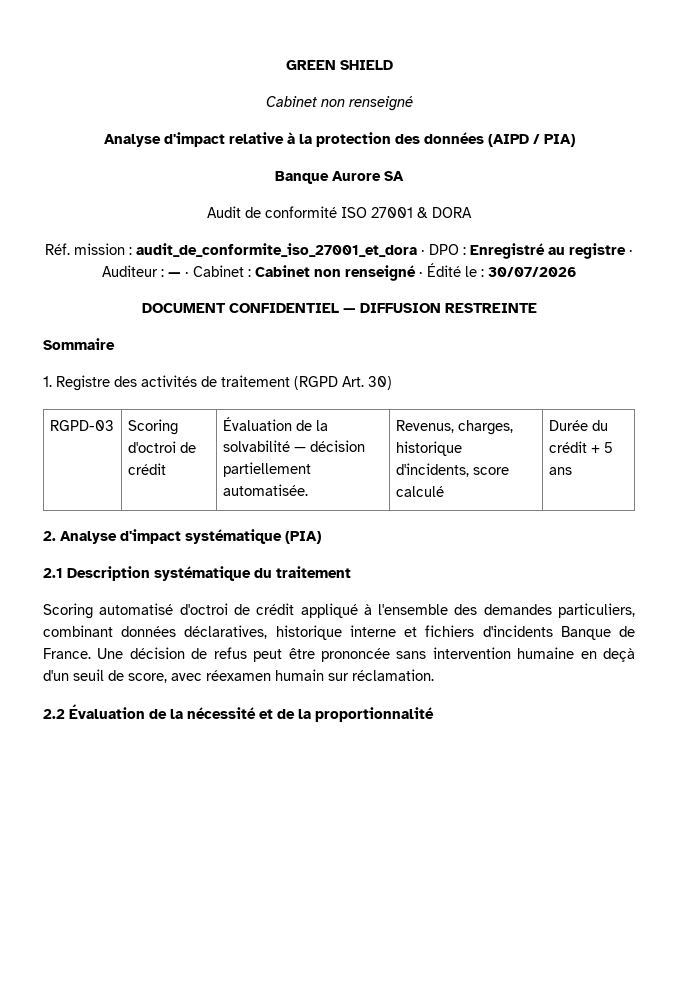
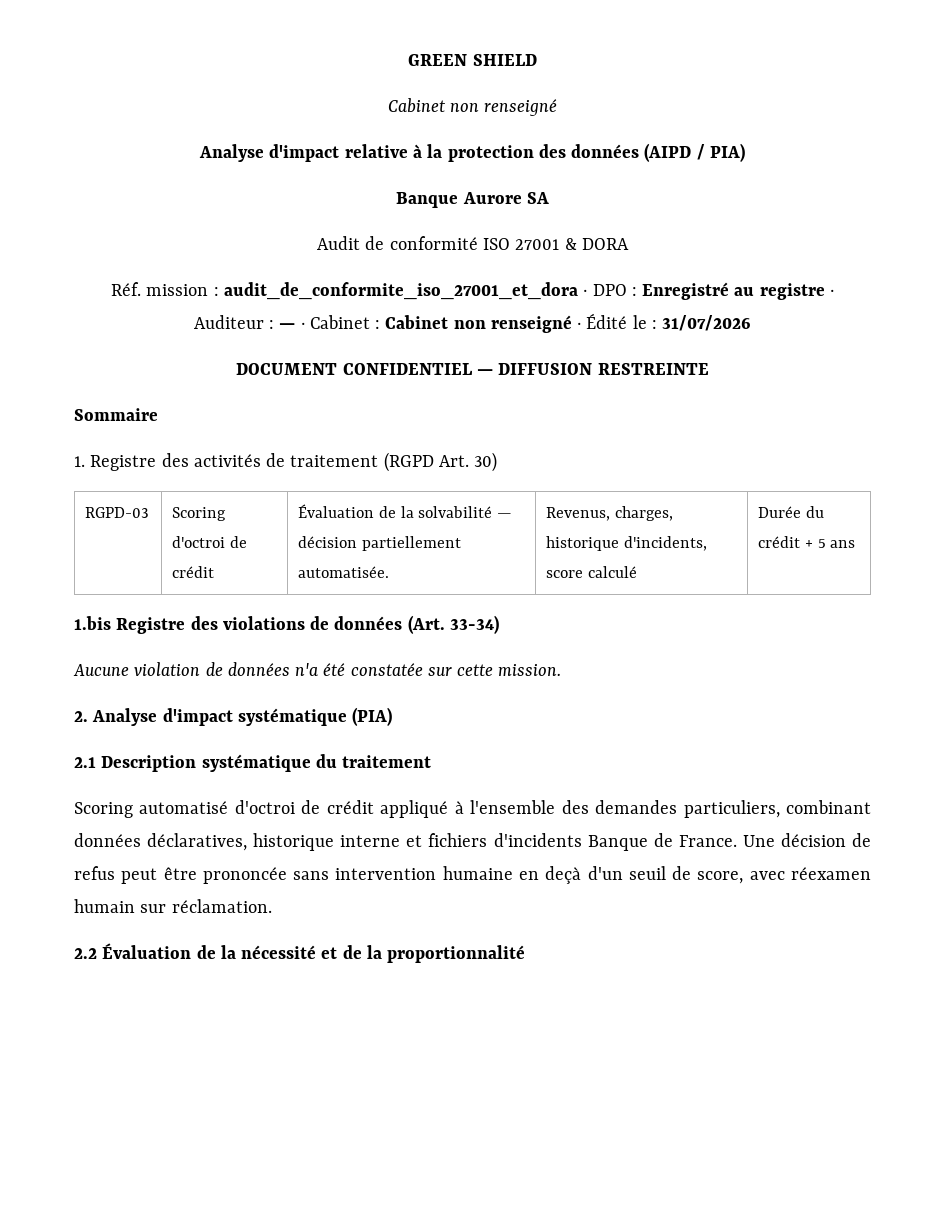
- Réf. mission : audit_de_conformite_iso_27001_et_dora · DPO : Enregistré au registre · Auditeur : — · Cabinet : Cabinet non renseigné · Édité le : 30/07/2026
+ Réf. mission : audit_de_conformite_iso_27001_et_dora · DPO : Enregistré au registre · Auditeur : — · Cabinet : Cabinet non renseigné · Édité le : 31/07/2026
+ 1.bis Registre des violations de données (Art. 33-34)
+ Aucune violation de données n'a été constatée sur cette mission.

